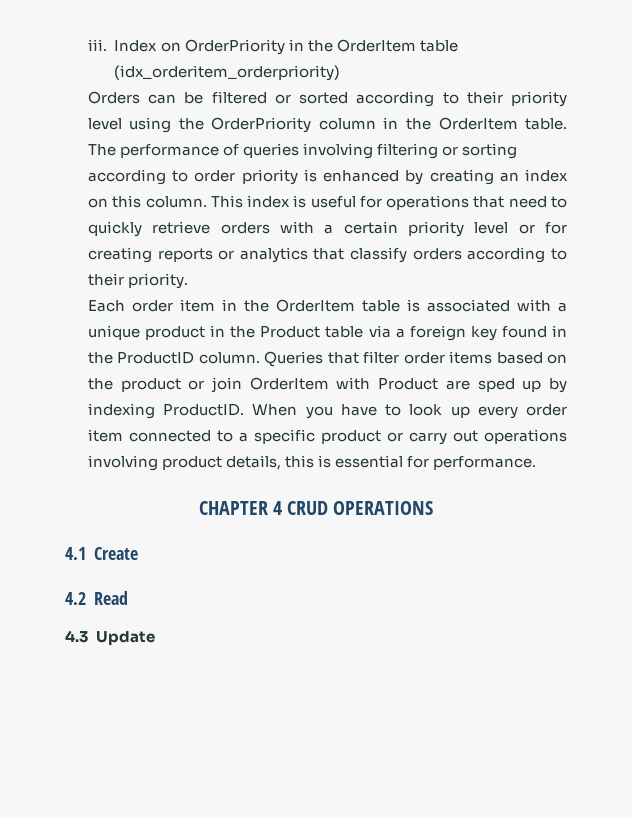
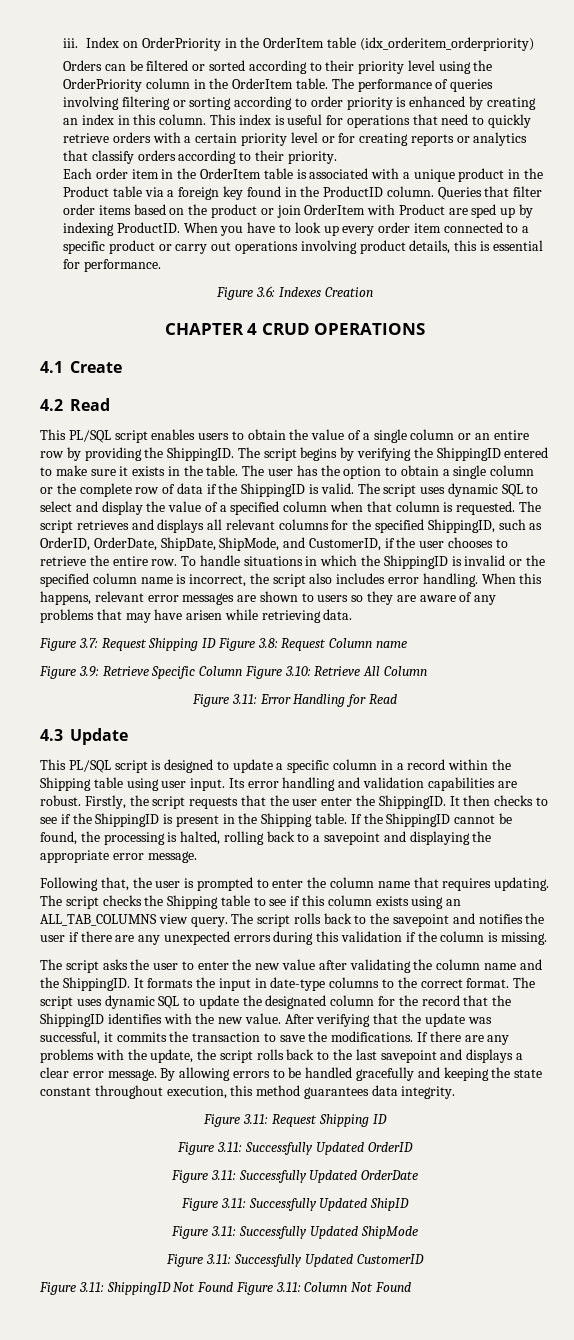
- The performance of queries involving filtering or sorting according to order priority is enhanced by creating an index on this column.
+ The performance of queries involving filtering or sorting according to order priority is enhanced by creating an index in this column.
+ Figure 3.6: Indexes Creation
+ This PL/SQL script enables users to obtain the value of a single column or an entire row by providing the ShippingID. The script begins by verifying the ShippingID entered to make sure it exists in the table. The user has the option to obtain a single column or the complete row of data if the ShippingID is valid. The script uses dynamic SQL to select and display the value of a specified column when that column is requested. The script retrieves and displays all relevant columns for the specified ShippingID, such as OrderID, OrderDate, ShipDate, ShipMode, and CustomerID, if the user chooses to retrieve the entire row. To handle situations in which the ShippingID is invalid or the specified column name is incorrect, the script also includes error handling. When this happens, relevant error messages are shown to users so they are aware of any problems that may have arisen while retrieving data.
+ Figure 3.7: Request Shipping ID Figure 3.8: Request Column name
+ Figure 3.9: Retrieve Specific Column Figure 3.10: Retrieve All Column
+ Figure 3.11: Error Handling for Read
  4.3 Update
+ This PL/SQL script is designed to update a specific column in a record within the Shipping table using user input. Its error handling and validation capabilities are robust. Firstly, the script requests that the user enter the ShippingID. It then checks to see if the ShippingID is present in the Shipping table. If the ShippingID cannot be found, the processing is halted, rolling back to a savepoint and displaying the appropriate error message.
+ Following that, the user is prompted to enter the column name that requires updating. The script checks the Shipping table to see if this column exists using an ALL_TAB_COLUMNS view query. The script rolls back to the savepoint and notifies the user if there are any unexpected errors during this validation if the column is missing.
+ The script asks the user to enter the new value after validating the column name and the ShippingID. It formats the input in date-type columns to the correct format. The script uses dynamic SQL to update the designated column for the record that the ShippingID identifies with the new value. After verifying that the update was successful, it commits the transaction to save the modifications. If there are any problems with the update, the script rolls back to the last savepoint and displays a clear error message. By allowing errors to be handled gracefully and keeping the state constant throughout execution, this method guarantees data integrity.
+ Figure 3.11: Request Shipping ID
+ Figure 3.11: Successfully Updated OrderID
+ Figure 3.11: Successfully Updated OrderDate
+ Figure 3.11: Successfully Updated ShipID
+ Figure 3.11: Successfully Updated ShipMode
+ Figure 3.11: Successfully Updated CustomerID
+ Figure 3.11: ShippingID Not Found Figure 3.11: Column Not Found

